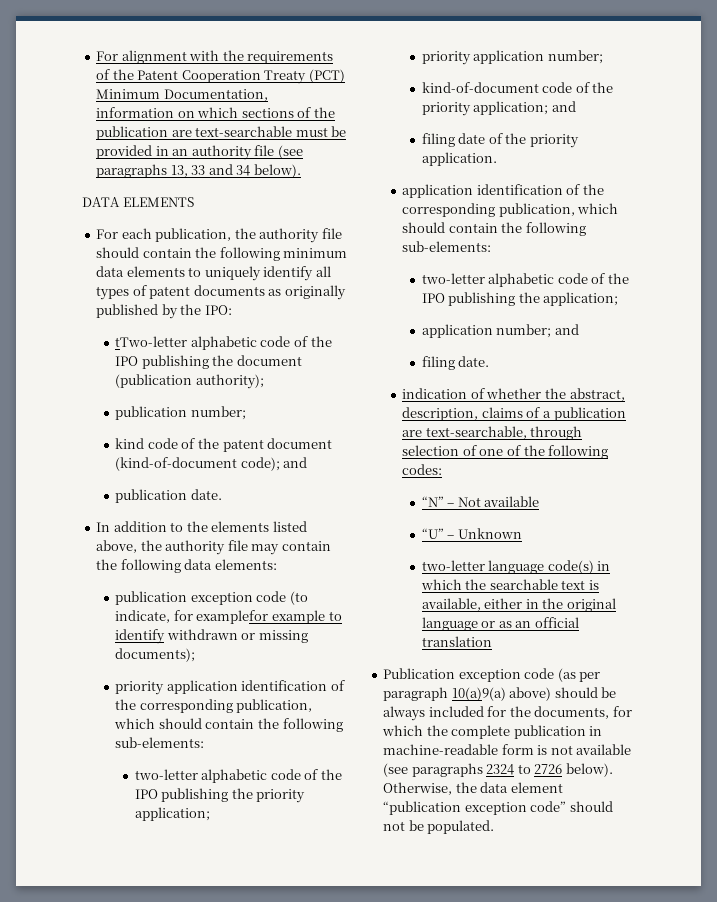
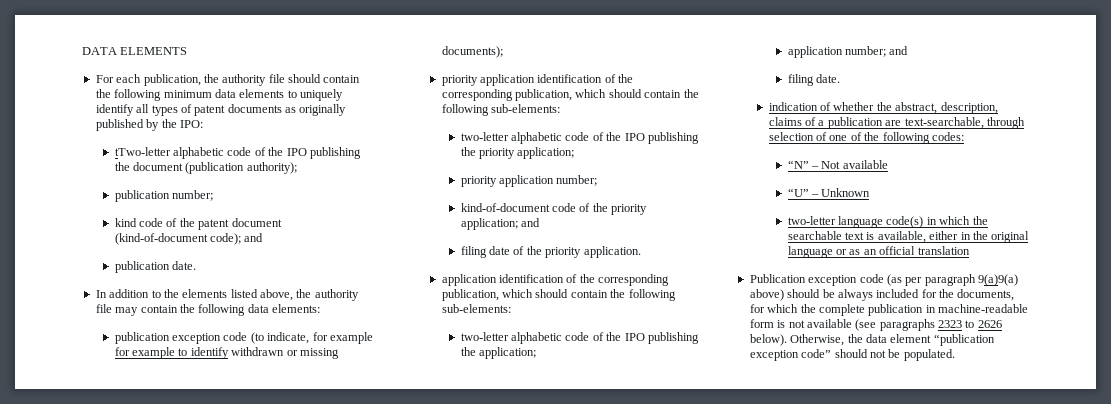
- For alignment with the requirements of the Patent Cooperation Treaty (PCT) Minimum Documentation, information on which sections of the publication are text-searchable must be provided in an authority file (see paragraphs 13, 33 and 34 below).
- publication exception code (to indicate, for examplefor example to identify withdrawn or missing documents);
+ publication exception code (to indicate, for example for example to identify withdrawn or missing documents);
- Publication exception code (as per paragraph 10(a)9(a) above) should be always included for the documents, for which the complete publication in machine-readable form is not available (see paragraphs 2324 to 2726 below).
+ Publication exception code (as per paragraph 9(a)9(a) above) should be always included for the documents, for which the complete publication in machine-readable form is not available (see paragraphs 2323 to 2626 below).

